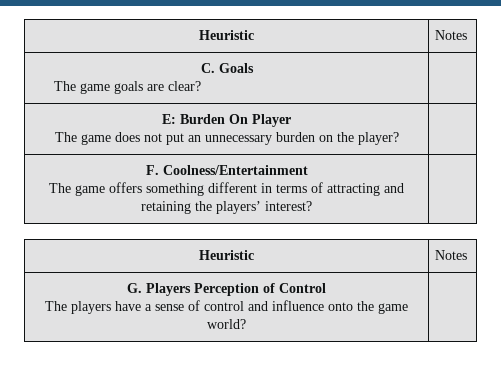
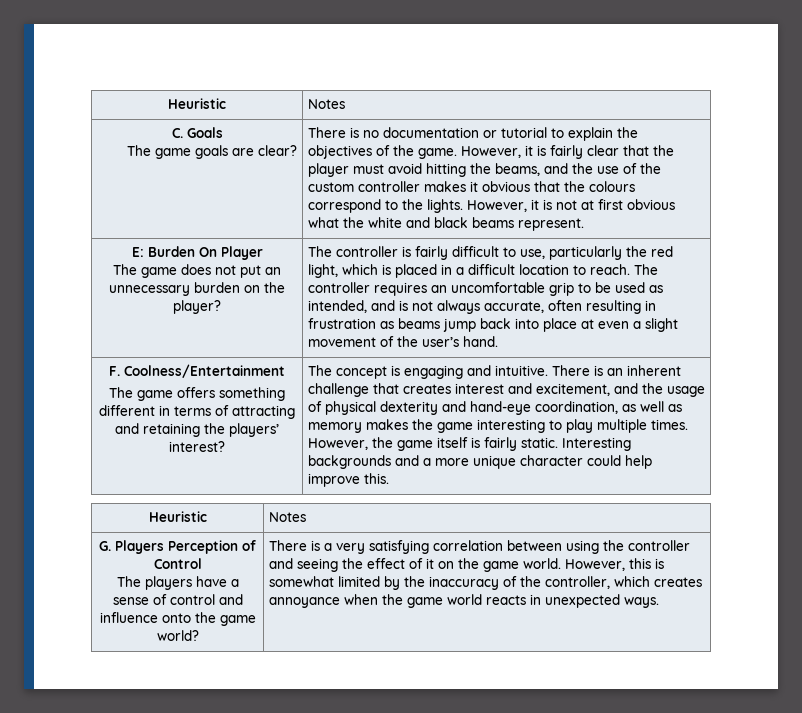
+ There is no documentation or tutorial to explain the objectives of the game. However, it is fairly clear that the player must avoid hitting the beams, and the use of the custom controller makes it obvious that the colours correspond to the lights. However, it is not at first obvious what the white and black beams represent.
+ The controller is fairly difficult to use, particularly the red light, which is placed in a difficult location to reach. The controller requires an uncomfortable grip to be used as intended, and is not always accurate, often resulting in frustration as beams jump back into place at even a slight movement of the user’s hand.
+ The concept is engaging and intuitive. There is an inherent challenge that creates interest and excitement, and the usage of physical dexterity and hand-eye coordination, as well as memory makes the game interesting to play multiple times. However, the game itself is fairly static. Interesting backgrounds and a more unique character could help improve this.
+ There is a very satisfying correlation between using the controller and seeing the effect of it on the game world. However, this is somewhat limited by the inaccuracy of the controller, which creates annoyance when the game world reacts in unexpected ways.

